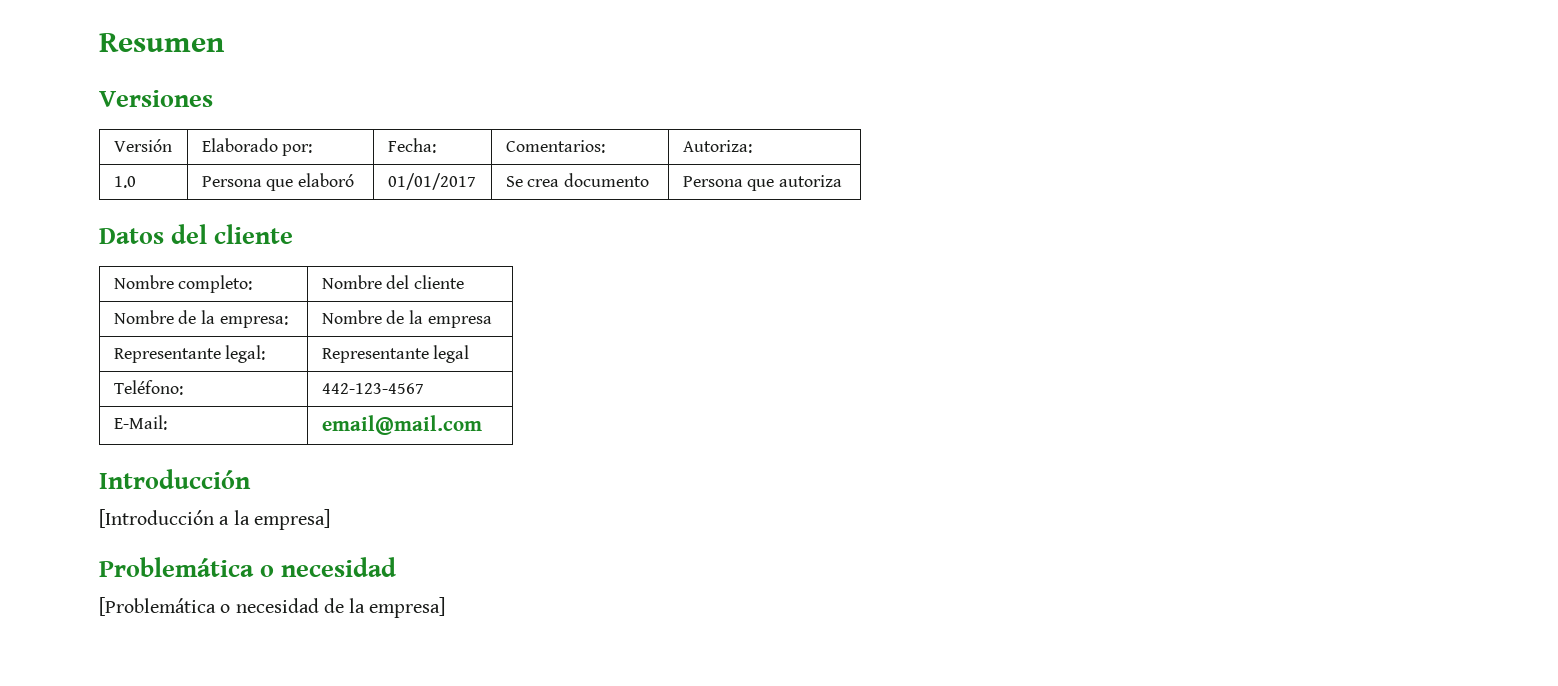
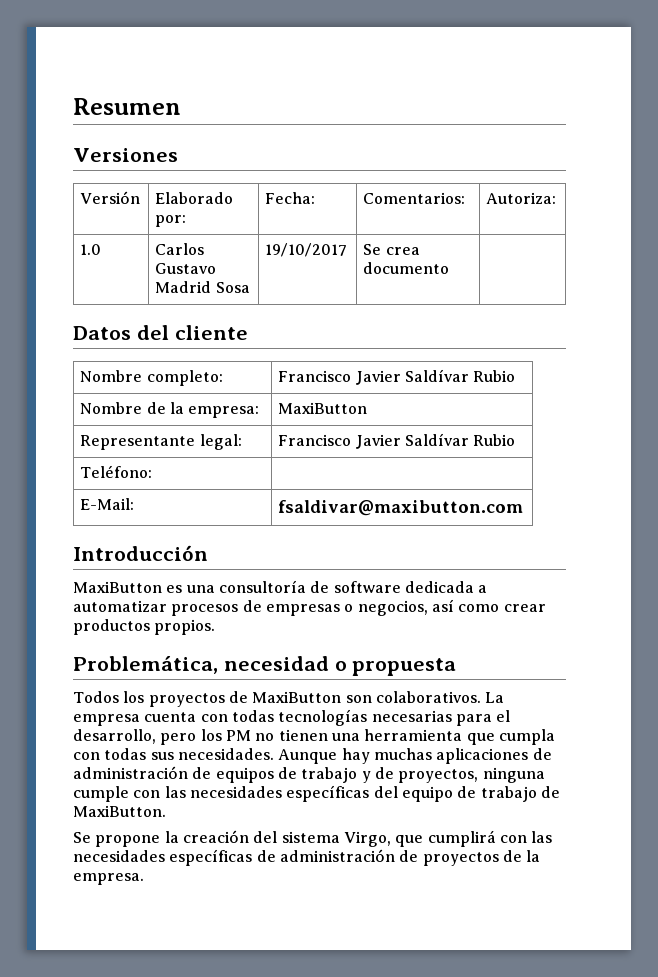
- 1.0 | Persona que elaboró | 01/01/2017 | Se crea documento | Persona que autoriza
+ 1.0 | Carlos Gustavo Madrid Sosa | 19/10/2017 | Se crea documento |
- Nombre completo: | Nombre del cliente
+ Nombre completo: | Francisco Javier Saldívar Rubio
- Nombre de la empresa: | Nombre de la empresa
- Representante legal: | Representante legal
+ Nombre de la empresa: | MaxiButton
+ Representante legal: | Francisco Javier Saldívar Rubio
- Teléfono: | 442-123-4567
+ Teléfono: |
- E-Mail: | email@mail.com
+ E-Mail: | fsaldivar@maxibutton.com
- [Introducción a la empresa]
- Problemática o necesidad
- [Problemática o necesidad de la empresa]
+ MaxiButton es una consultoría de software dedicada a automatizar procesos de empresas o negocios, así como crear productos propios.
+ Problemática, necesidad o propuesta
+ Todos los proyectos de MaxiButton son colaborativos. La empresa cuenta con todas tecnologías necesarias para el desarrollo, pero los PM no tienen una herramienta que cumpla con todas sus necesidades. Aunque hay muchas aplicaciones de administración de equipos de trabajo y de proyectos, ninguna cumple con las necesidades específicas del equipo de trabajo de MaxiButton.
+ Se propone la creación del sistema Virgo, que cumplirá con las necesidades específicas de administración de proyectos de la empresa.

